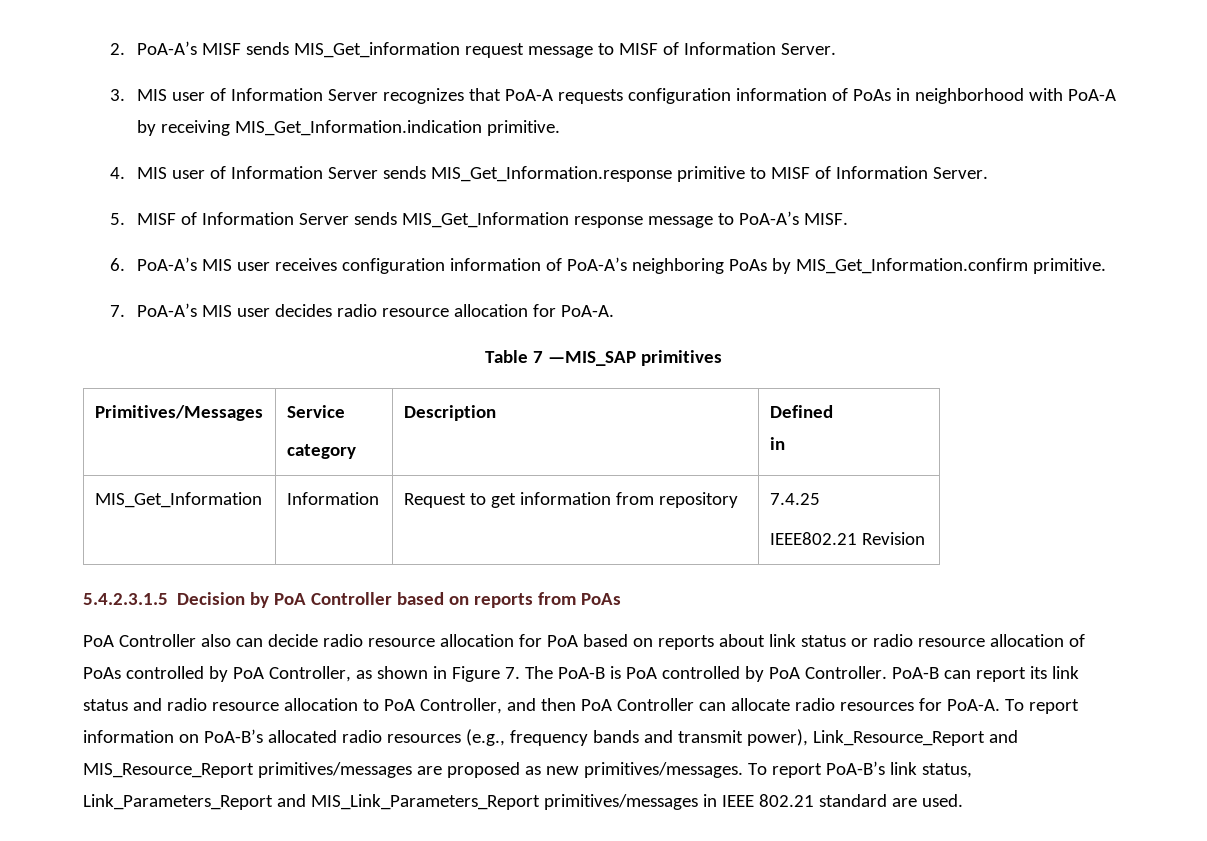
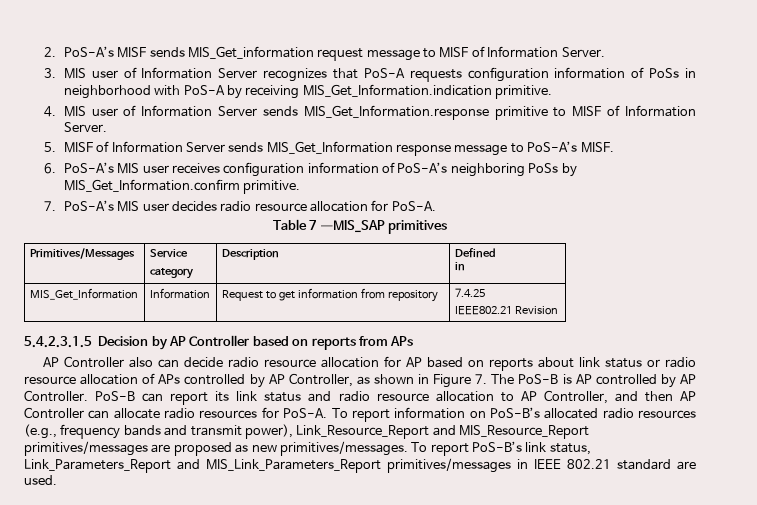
- 2. PoA-A’s MISF sends MIS_Get_information request message to MISF of Information Server.
+ 2. PoS-A’s MISF sends MIS_Get_information request message to MISF of Information Server.
- 3. MIS user of Information Server recognizes that PoA-A requests configuration information of PoAs in neighborhood with PoA-A by receiving MIS_Get_Information.indication primitive.
+ 3. MIS user of Information Server recognizes that PoS-A requests configuration information of PoSs in neighborhood with PoS-A by receiving MIS_Get_Information.indication primitive.
- 5. MISF of Information Server sends MIS_Get_Information response message to PoA-A’s MISF.
+ 5. MISF of Information Server sends MIS_Get_Information response message to PoS-A’s MISF.
- 6. PoA-A’s MIS user receives configuration information of PoA-A’s neighboring PoAs by MIS_Get_Information.confirm primitive.
+ 6. PoS-A’s MIS user receives configuration information of PoS-A’s neighboring PoSs by MIS_Get_Information.confirm primitive.
- 7. PoA-A’s MIS user decides radio resource allocation for PoA-A.
+ 7. PoS-A’s MIS user decides radio resource allocation for PoS-A.
- 5.4.2.3.1.5 Decision by PoA Controller based on reports from PoAs
- PoA Controller also can decide radio resource allocation for PoA based on reports about link status or radio resource allocation of PoAs controlled by PoA Controller, as shown in Figure 7. The PoA-B is PoA controlled by PoA Controller. PoA-B can report its link status and radio resource allocation to PoA Controller, and then PoA Controller can allocate radio resources for PoA-A.
+ 5.4.2.3.1.5 Decision by AP Controller based on reports from APs
+ AP Controller also can decide radio resource allocation for AP based on reports about link status or radio resource allocation of APs controlled by AP Controller, as shown in Figure 7. The PoS-B is AP controlled by AP Controller. PoS-B can report its link status and radio resource allocation to AP Controller, and then AP Controller can allocate radio resources for PoS-A.
- To report information on PoA-B’s allocated radio resources (e.g., frequency bands and transmit power), Link_Resource_Report and MIS_Resource_Report primitives/messages are proposed as new primitives/messages.
+ To report information on PoS-B’s allocated radio resources (e.g., frequency bands and transmit power), Link_Resource_Report and MIS_Resource_Report primitives/messages are proposed as new primitives/messages.
- To report PoA-B’s link status, Link_Parameters_Report and MIS_Link_Parameters_Report primitives/messages in IEEE 802.21 standard are used.
+ To report PoS-B’s link status, Link_Parameters_Report and MIS_Link_Parameters_Report primitives/messages in IEEE 802.21 standard are used.

